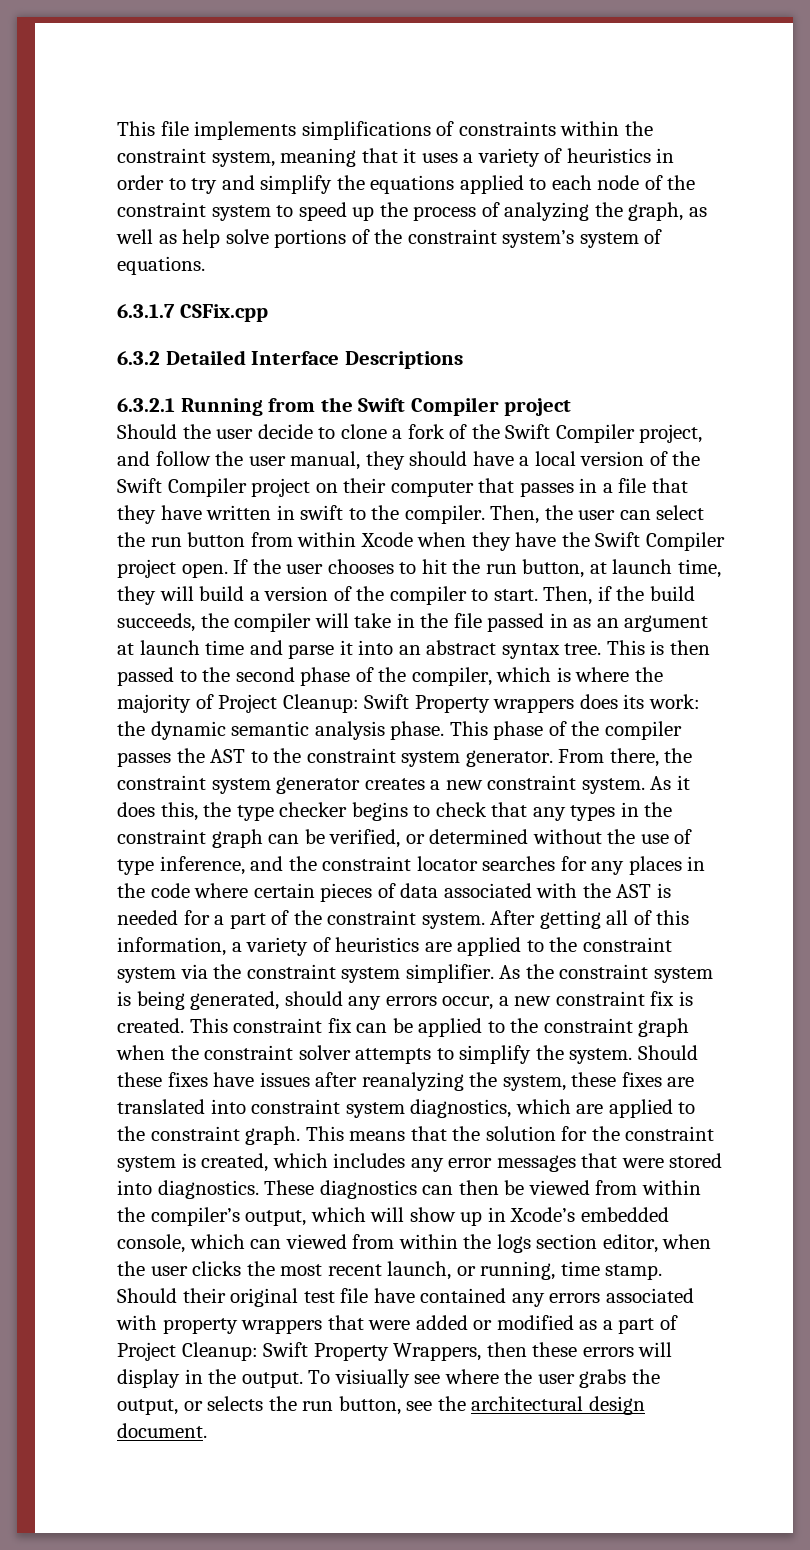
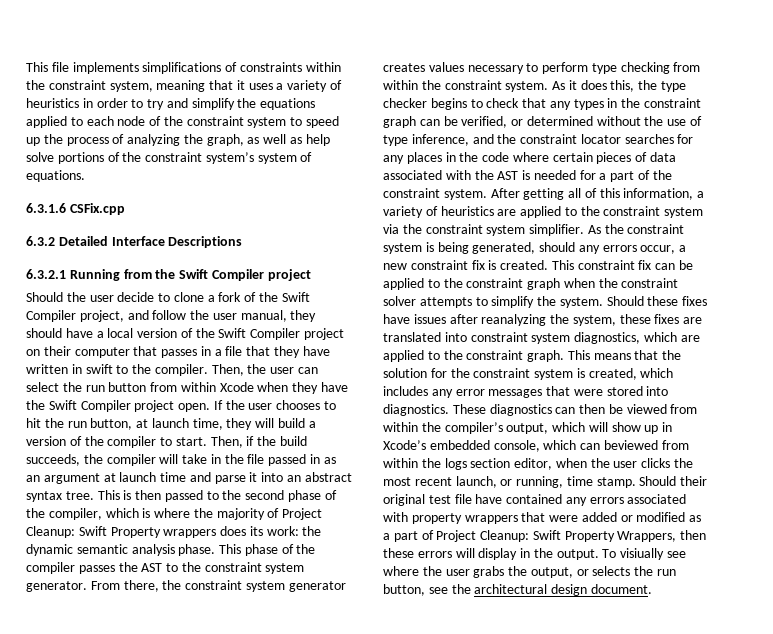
- 6.3.1.7 CSFix.cpp
+ 6.3.1.6 CSFix.cpp
- From there, the constraint system generator creates a new constraint system.
+ From there, the constraint system generator creates values necessary to perform type checking from within the constraint system.
- These diagnostics can then be viewed from within the compiler’s output, which will show up in Xcode’s embedded console, which can viewed from within the logs section editor, when the user clicks the most recent launch, or running, time stamp.
+ These diagnostics can then be viewed from within the compiler’s output, which will show up in Xcode’s embedded console, which can beviewed from within the logs section editor, when the user clicks the most recent launch, or running, time stamp.

